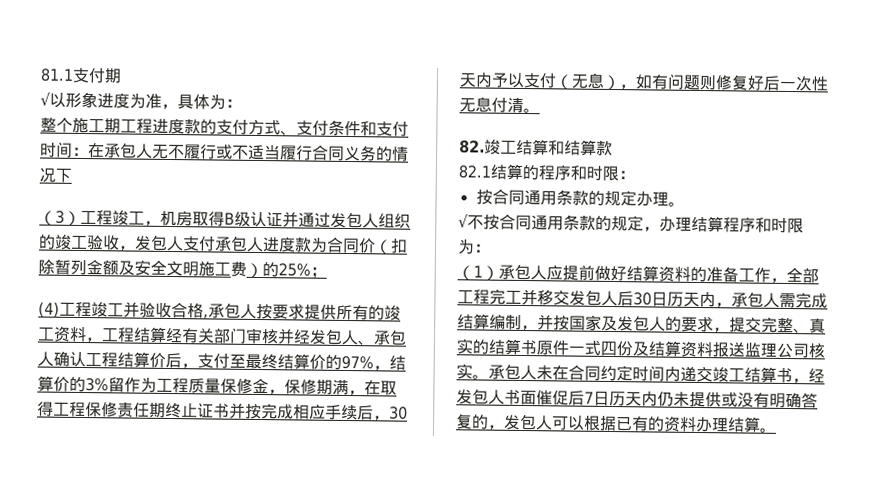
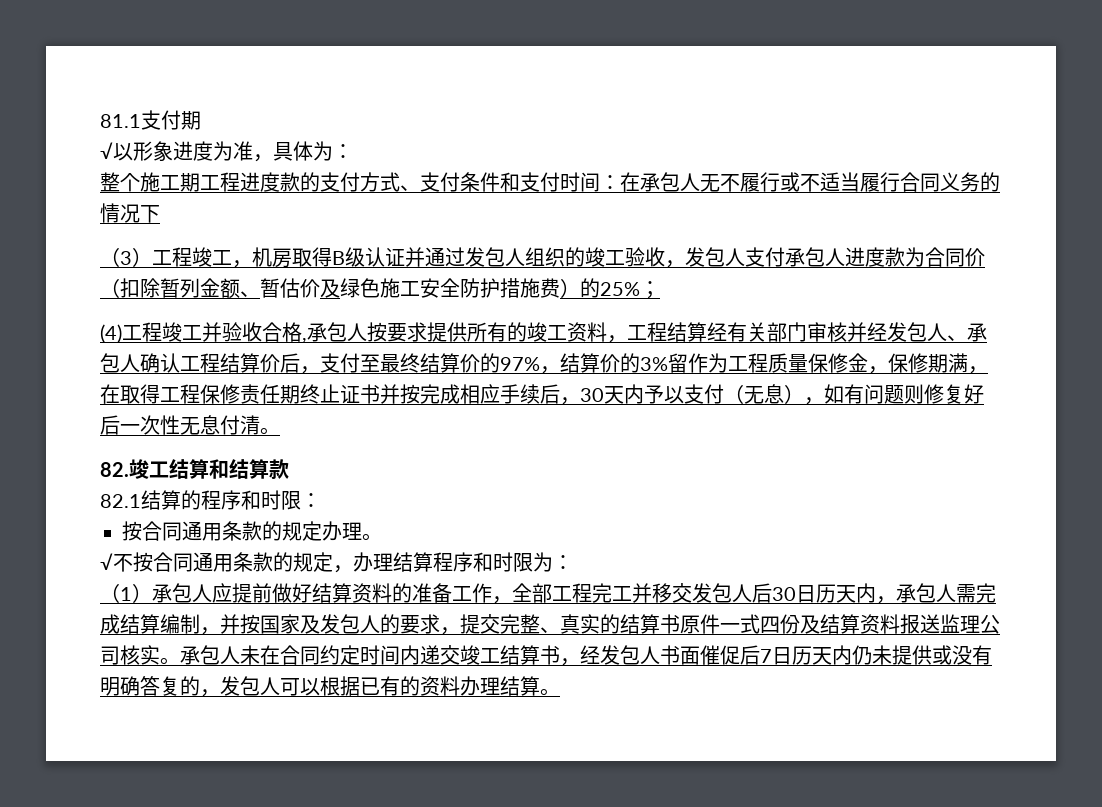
- （3）工程竣工，机房取得B级认证并通过发包人组织的竣工验收，发包人支付承包人进度款为合同价（扣除暂列金额及安全文明施工费）的25%；
+ （3）工程竣工，机房取得B级认证并通过发包人组织的竣工验收，发包人支付承包人进度款为合同价（扣除暂列金额、暂估价及绿色施工安全防护措施费）的25%；

